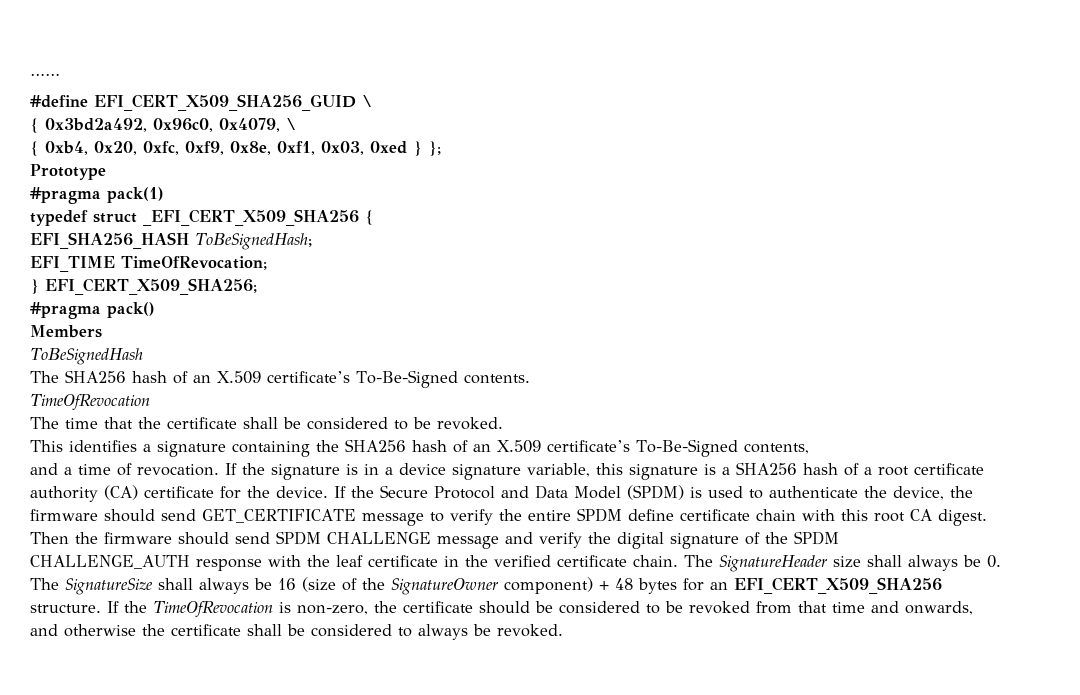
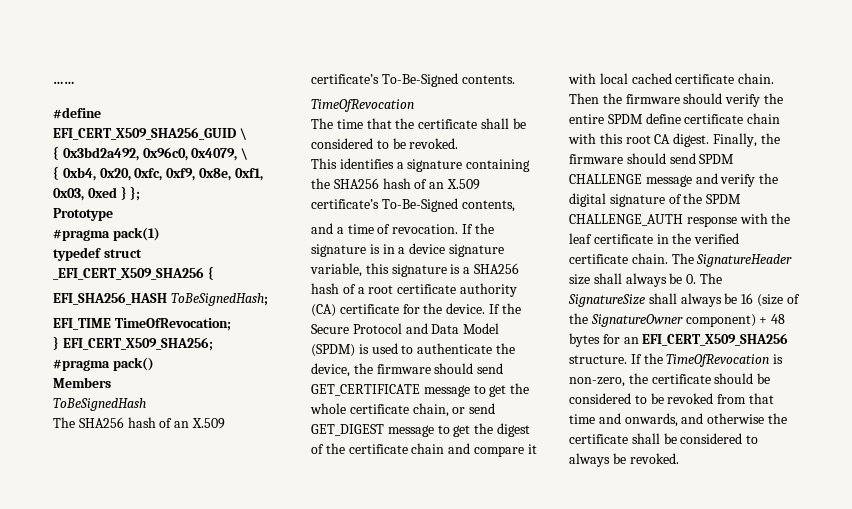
- If the Secure Protocol and Data Model (SPDM) is used to authenticate the device, the firmware should send GET_CERTIFICATE message to verify the entire SPDM define certificate chain with this root CA digest.
+ If the Secure Protocol and Data Model (SPDM) is used to authenticate the device, the firmware should send GET_CERTIFICATE message to get the whole certificate chain, or send GET_DIGEST message to get the digest of the certificate chain and compare it with local cached certificate chain. Then the firmware should verify the entire SPDM define certificate chain with this root CA digest.
- Then the firmware should send SPDM CHALLENGE message and verify the digital signature of the SPDM CHALLENGE_AUTH response with the leaf certificate in the verified certificate chain.
+ Finally, the firmware should send SPDM CHALLENGE message and verify the digital signature of the SPDM CHALLENGE_AUTH response with the leaf certificate in the verified certificate chain.

